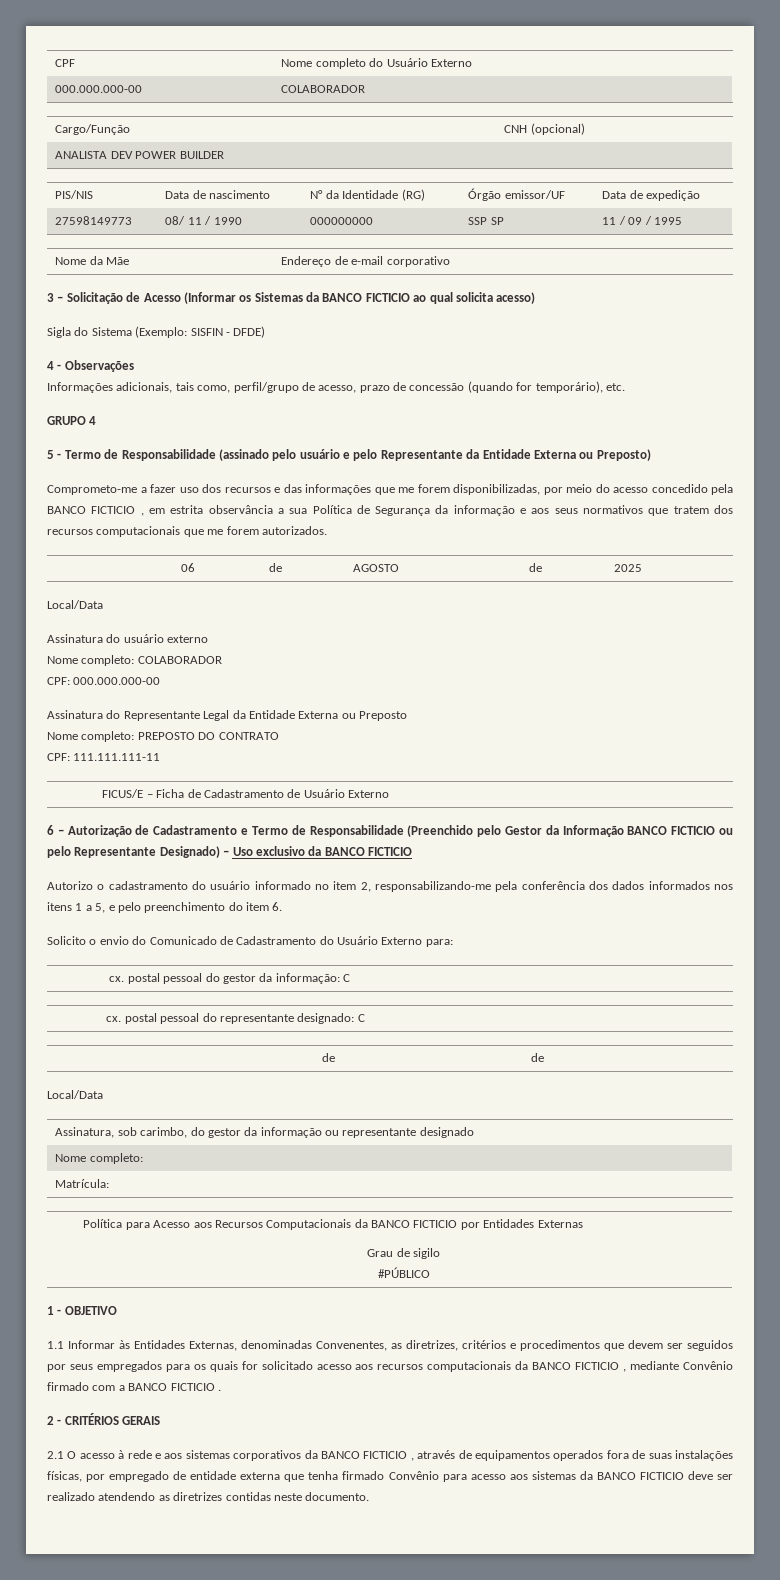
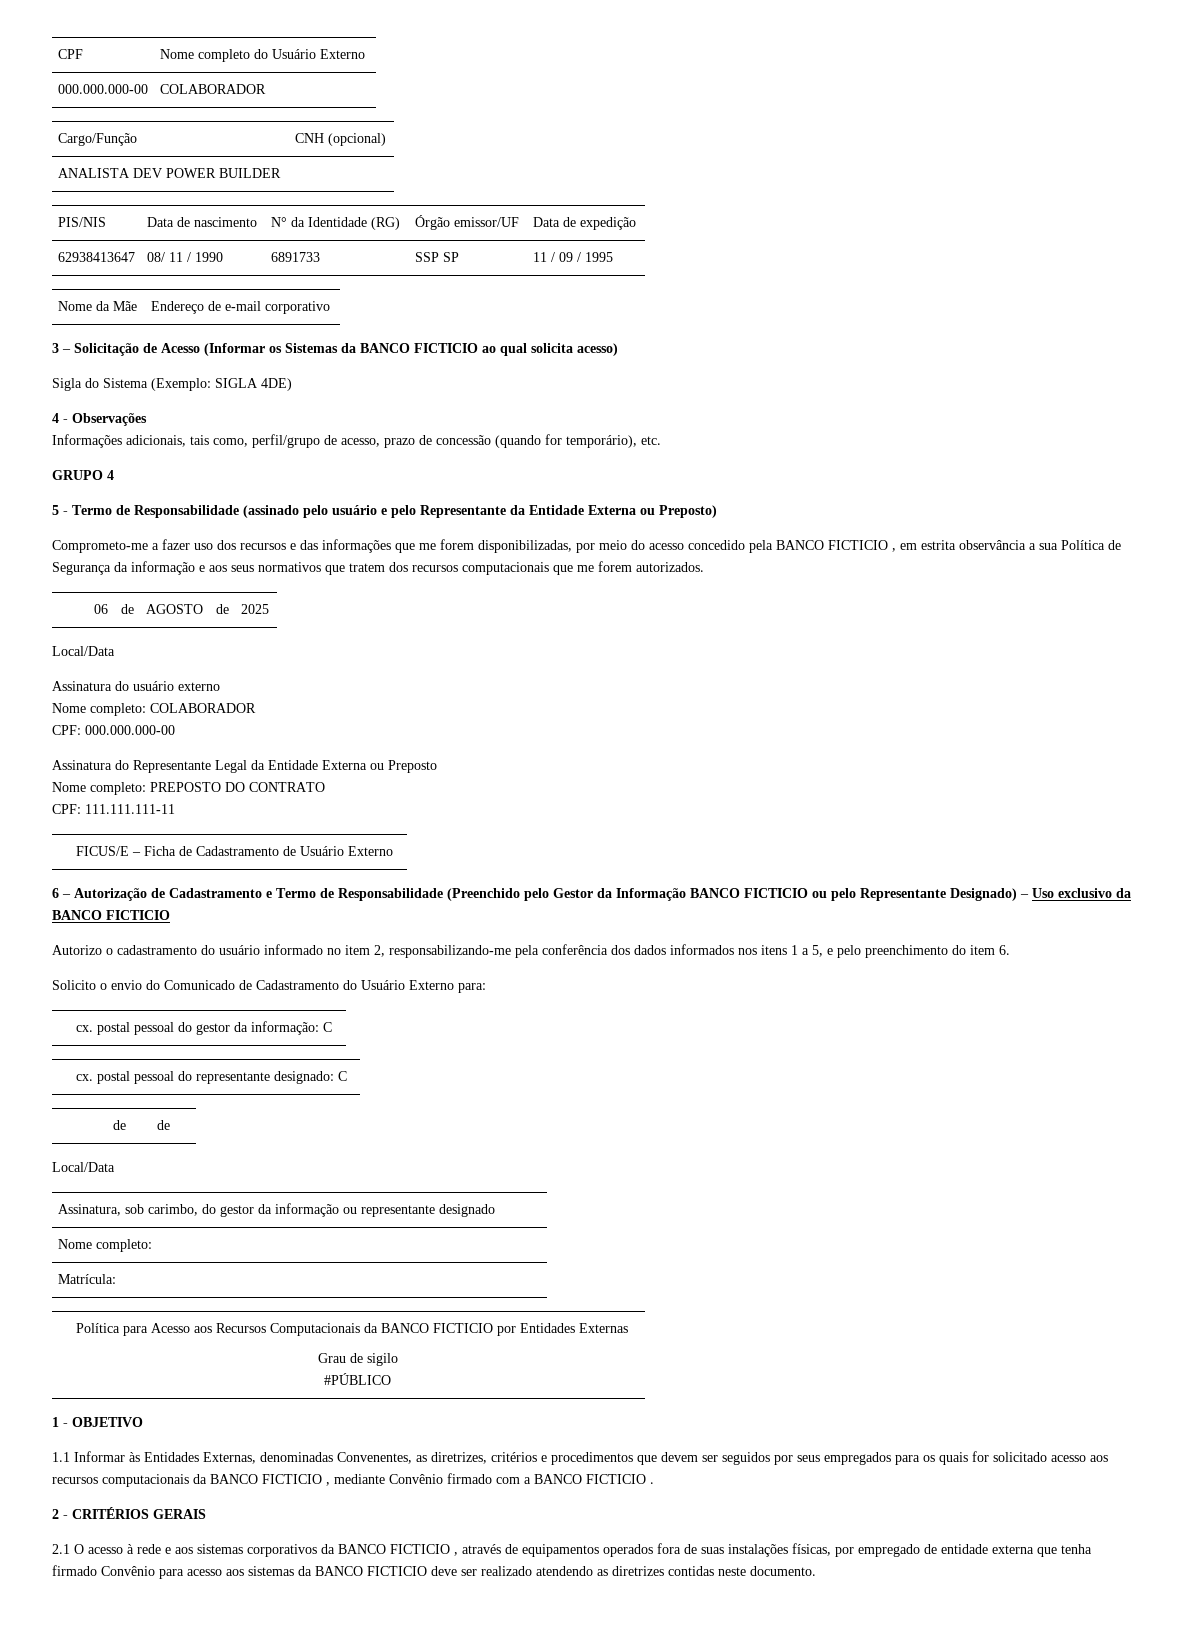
- 27598149773 | 08/ 11 / 1990 | 000000000 | SSP SP | 11 / 09 / 1995
+ 62938413647 | 08/ 11 / 1990 | 6891733 | SSP SP | 11 / 09 / 1995
- Sigla do Sistema (Exemplo: SISFIN - DFDE)
+ Sigla do Sistema (Exemplo: SIGLA 4DE)

